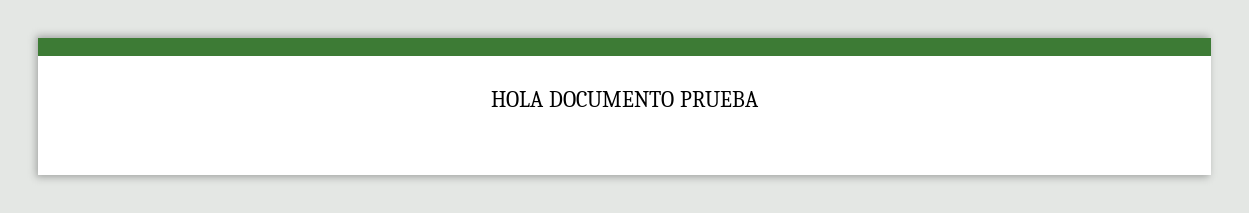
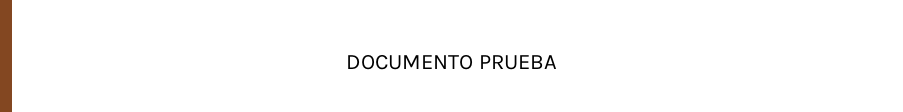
- HOLA DOCUMENTO PRUEBA
+ DOCUMENTO PRUEBA

